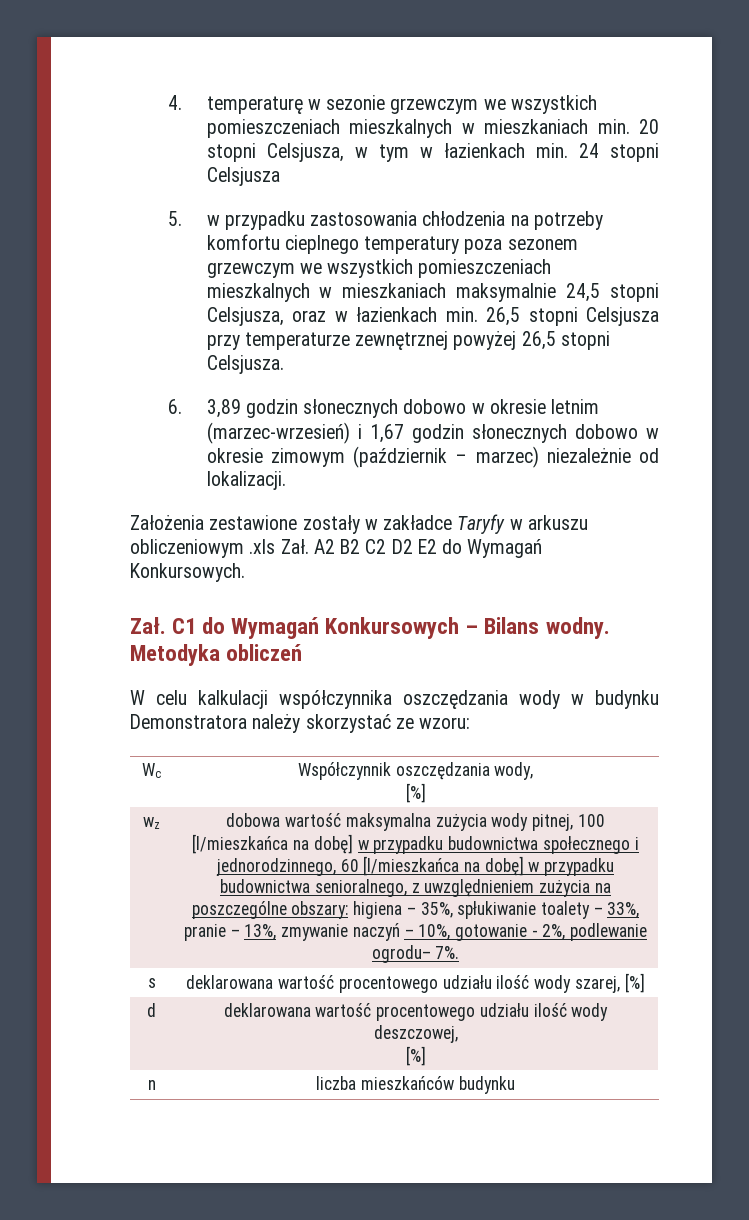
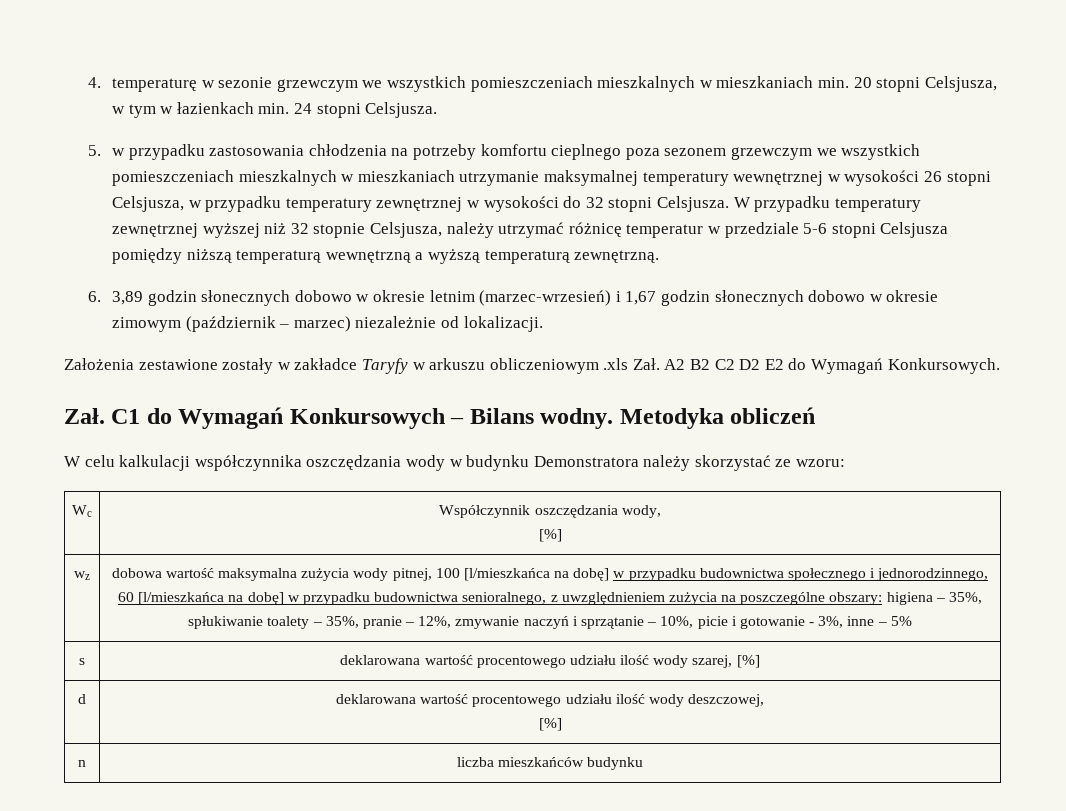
- 4. temperaturę w sezonie grzewczym we wszystkich pomieszczeniach mieszkalnych w mieszkaniach min. 20 stopni Celsjusza, w tym w łazienkach min. 24 stopni Celsjusza
+ 4. temperaturę w sezonie grzewczym we wszystkich pomieszczeniach mieszkalnych w mieszkaniach min. 20 stopni Celsjusza, w tym w łazienkach min. 24 stopni Celsjusza.
- 5. w przypadku zastosowania chłodzenia na potrzeby komfortu cieplnego temperatury poza sezonem grzewczym we wszystkich pomieszczeniach mieszkalnych w mieszkaniach maksymalnie 24,5 stopni Celsjusza, oraz w łazienkach min. 26,5 stopni Celsjusza przy temperaturze zewnętrznej powyżej 26,5 stopni Celsjusza.
+ 5. w przypadku zastosowania chłodzenia na potrzeby komfortu cieplnego poza sezonem grzewczym we wszystkich pomieszczeniach mieszkalnych w mieszkaniach utrzymanie maksymalnej temperatury wewnętrznej w wysokości 26 stopni Celsjusza, w przypadku temperatury zewnętrznej w wysokości do 32 stopni Celsjusza. W przypadku temperatury zewnętrznej wyższej niż 32 stopnie Celsjusza, należy utrzymać różnicę temperatur w przedziale 5-6 stopni Celsjusza pomiędzy niższą temperaturą wewnętrzną a wyższą temperaturą zewnętrzną.
- dobowa wartość maksymalna zużycia wody pitnej, 100 [l/mieszkańca na dobę] w przypadku budownictwa społecznego i jednorodzinnego, 60 [l/mieszkańca na dobę] w przypadku budownictwa senioralnego, z uwzględnieniem zużycia na poszczególne obszary: higiena – 35%, spłukiwanie toalety – 33%, pranie – 13%, zmywanie naczyń – 10%, gotowanie - 2%, podlewanie ogrodu– 7%.
+ dobowa wartość maksymalna zużycia wody pitnej, 100 [l/mieszkańca na dobę] w przypadku budownictwa społecznego i jednorodzinnego, 60 [l/mieszkańca na dobę] w przypadku budownictwa senioralnego, z uwzględnieniem zużycia na poszczególne obszary: higiena – 35%, spłukiwanie toalety – 35%, pranie – 12%, zmywanie naczyń i sprzątanie – 10%, picie i gotowanie - 3%, inne – 5%

